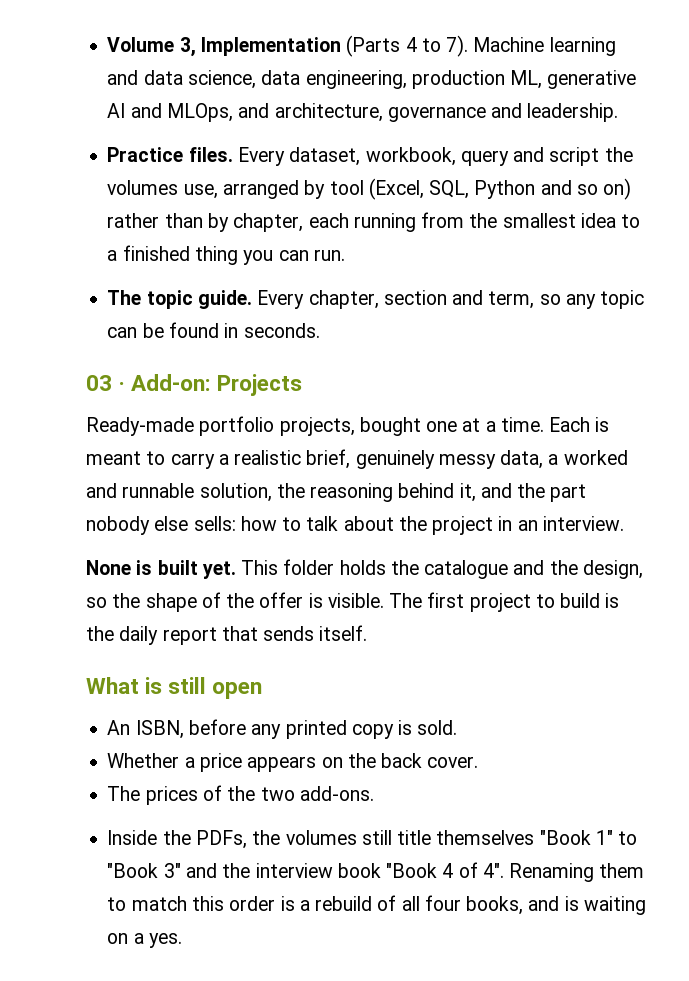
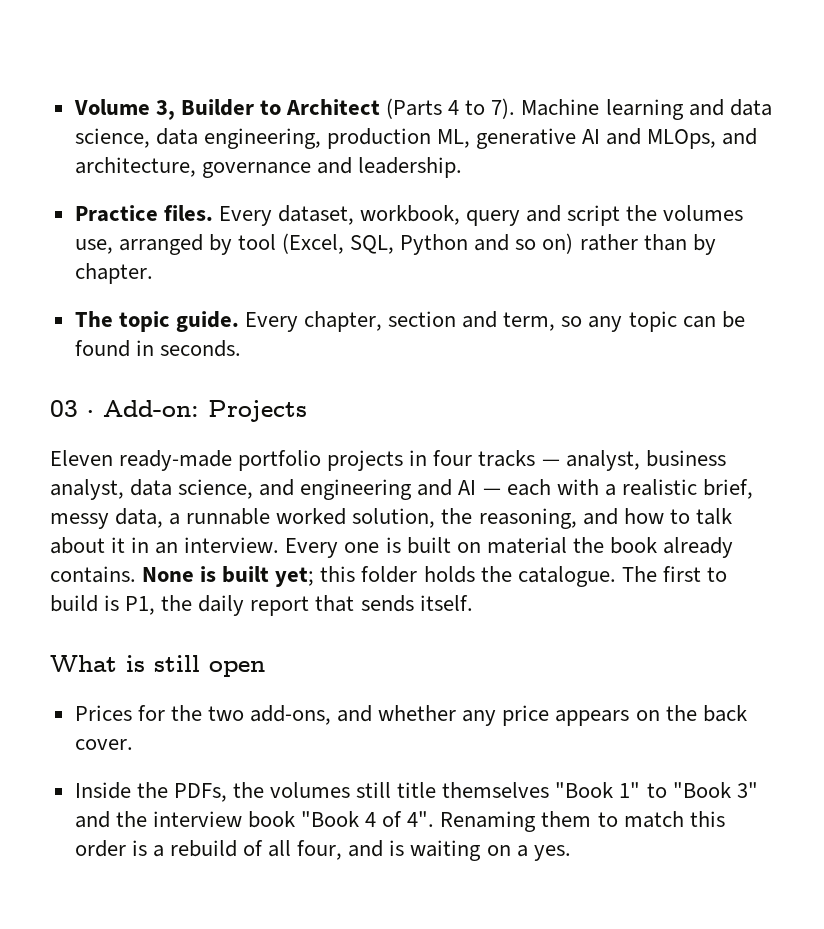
- Volume 3, Implementation (Parts 4 to 7).
+ Volume 3, Builder to Architect (Parts 4 to 7).
- Every dataset, workbook, query and script the volumes use, arranged by tool (Excel, SQL, Python and so on) rather than by chapter, each running from the smallest idea to a finished thing you can run.
+ Every dataset, workbook, query and script the volumes use, arranged by tool (Excel, SQL, Python and so on) rather than by chapter.
- Ready-made portfolio projects, bought one at a time. Each is meant to carry a realistic brief, genuinely messy data, a worked and runnable solution, the reasoning behind it, and the part nobody else sells: how to talk about the project in an interview.
- None is built yet. This folder holds the catalogue and the design, so the shape of the offer is visible.
+ Eleven ready-made portfolio projects in four tracks — analyst, business analyst, data science, and engineering and AI — each with a realistic brief, messy data, a runnable worked solution, the reasoning, and how to talk about it in an interview. Every one is built on material the book already contains. None is built yet; this folder holds the catalogue.
- The first project to build is the daily report that sends itself.
+ The first to build is P1, the daily report that sends itself.
- An ISBN, before any printed copy is sold.
- Whether a price appears on the back cover.
+ Prices for the two add-ons, and whether any price appears on the back cover.
- The prices of the two add-ons.
- Renaming them to match this order is a rebuild of all four books, and is waiting on a yes.
+ Renaming them to match this order is a rebuild of all four, and is waiting on a yes.

